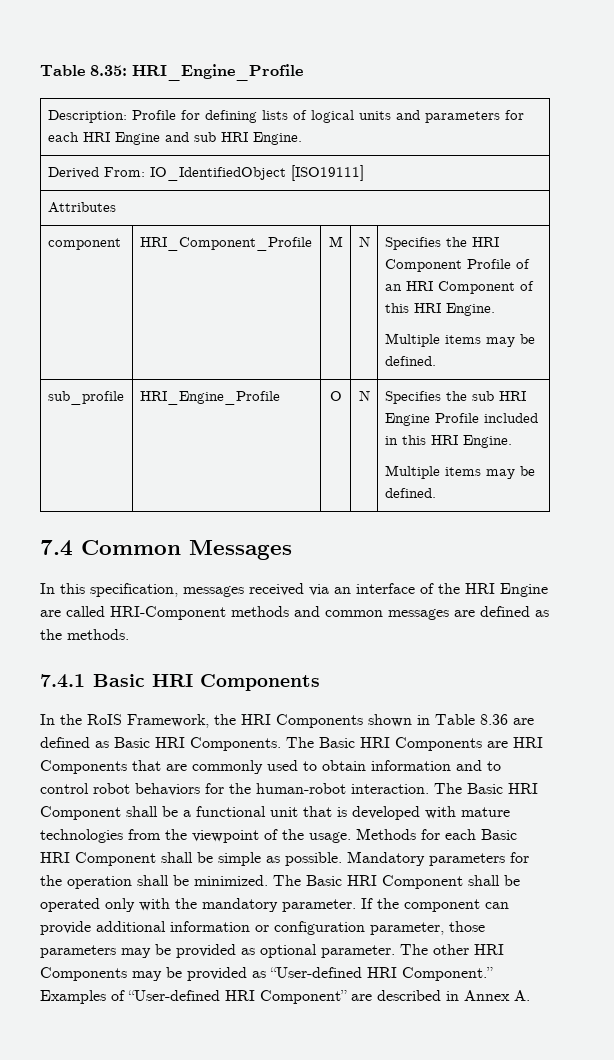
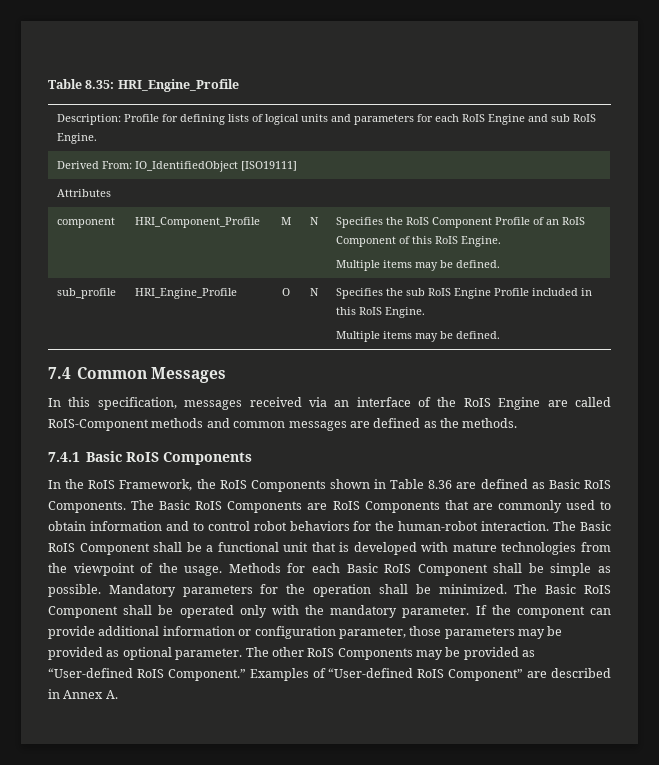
- Description: Profile for defining lists of logical units and parameters for each HRI Engine and sub HRI Engine.
+ Description: Profile for defining lists of logical units and parameters for each RoIS Engine and sub RoIS Engine.
- component | HRI_Component_Profile | M | N | Specifies the HRI Component Profile of an HRI Component of this HRI Engine.
+ component | HRI_Component_Profile | M | N | Specifies the RoIS Component Profile of an RoIS Component of this RoIS Engine.
- sub_profile | HRI_Engine_Profile | O | N | Specifies the sub HRI Engine Profile included in this HRI Engine.
+ sub_profile | HRI_Engine_Profile | O | N | Specifies the sub RoIS Engine Profile included in this RoIS Engine.
- In this specification, messages received via an interface of the HRI Engine are called HRI-Component methods and common messages are defined as the methods.
+ In this specification, messages received via an interface of the RoIS Engine are called RoIS-Component methods and common messages are defined as the methods.
- 7.4.1 Basic HRI Components
+ 7.4.1 Basic RoIS Components
- In the RoIS Framework, the HRI Components shown in Table 8.36 are defined as Basic HRI Components.
+ In the RoIS Framework, the RoIS Components shown in Table 8.36 are defined as Basic RoIS Components.
- The Basic HRI Components are HRI Components that are commonly used to obtain information and to control robot behaviors for the human-robot interaction.
+ The Basic RoIS Components are RoIS Components that are commonly used to obtain information and to control robot behaviors for the human-robot interaction.
- The Basic HRI Component shall be a functional unit that is developed with mature technologies from the viewpoint of the usage.
+ The Basic RoIS Component shall be a functional unit that is developed with mature technologies from the viewpoint of the usage.
- Methods for each Basic HRI Component shall be simple as possible.
+ Methods for each Basic RoIS Component shall be simple as possible.
- The Basic HRI Component shall be operated only with the mandatory parameter.
+ The Basic RoIS Component shall be operated only with the mandatory parameter.
- The other HRI Components may be provided as “User-defined HRI Component.”
+ The other RoIS Components may be provided as “User-defined RoIS Component.”
- Examples of “User-defined HRI Component” are described in Annex A.
+ Examples of “User-defined RoIS Component” are described in Annex A.

